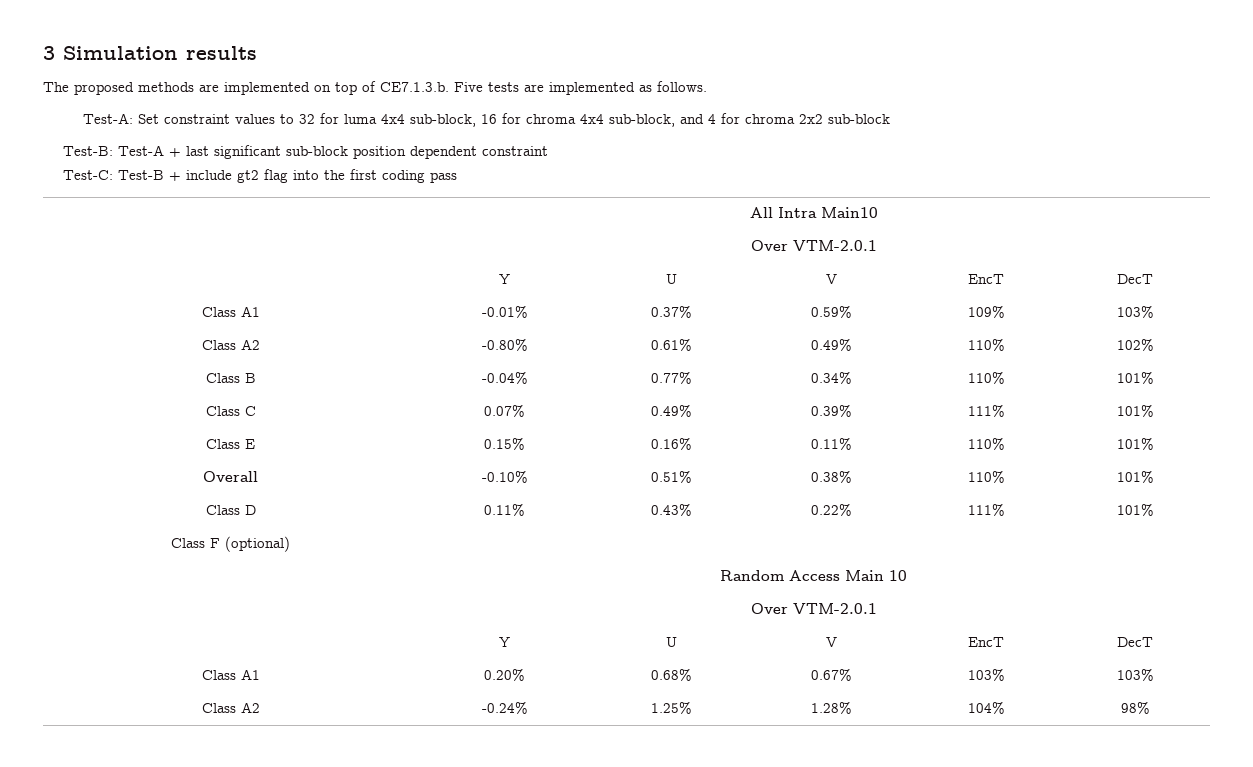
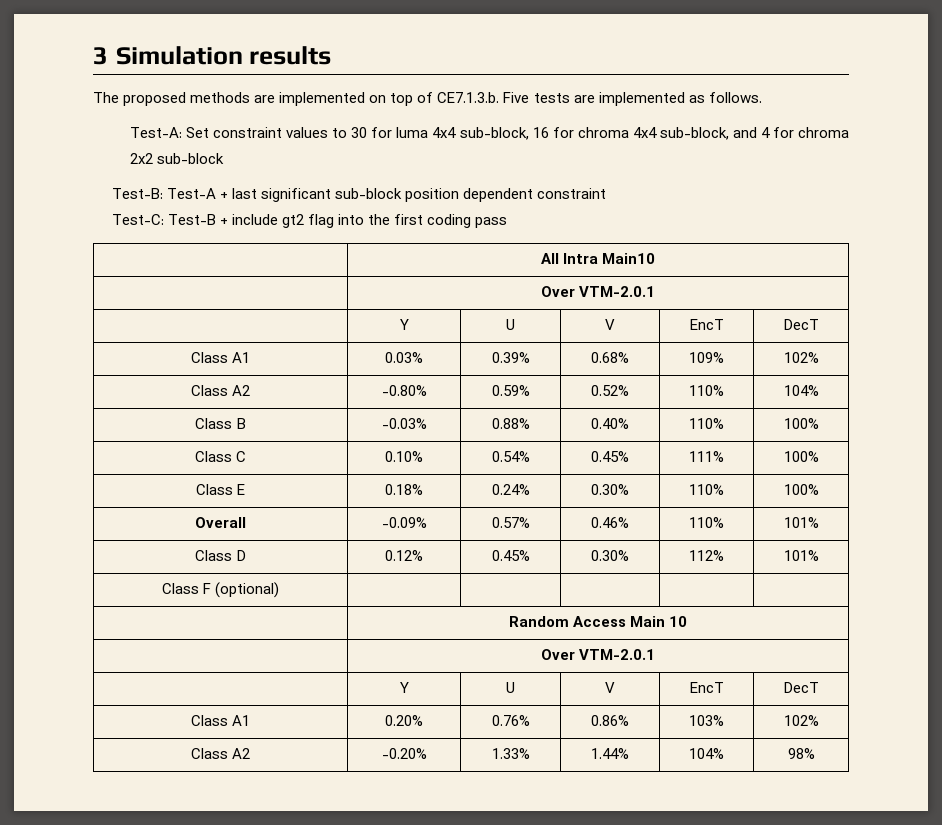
- Test-A: Set constraint values to 32 for luma 4x4 sub-block, 16 for chroma 4x4 sub-block, and 4 for chroma 2x2 sub-block
+ Test-A: Set constraint values to 30 for luma 4x4 sub-block, 16 for chroma 4x4 sub-block, and 4 for chroma 2x2 sub-block
- Class A1 | -0.01% | 0.37% | 0.59% | 109% | 103%
+ Class A1 | 0.03% | 0.39% | 0.68% | 109% | 102%
- Class A2 | -0.80% | 0.61% | 0.49% | 110% | 102%
+ Class A2 | -0.80% | 0.59% | 0.52% | 110% | 104%
- Class B | -0.04% | 0.77% | 0.34% | 110% | 101%
+ Class B | -0.03% | 0.88% | 0.40% | 110% | 100%
- Class C | 0.07% | 0.49% | 0.39% | 111% | 101%
+ Class C | 0.10% | 0.54% | 0.45% | 111% | 100%
- Class E | 0.15% | 0.16% | 0.11% | 110% | 101%
+ Class E | 0.18% | 0.24% | 0.30% | 110% | 100%
- Overall | -0.10% | 0.51% | 0.38% | 110% | 101%
+ Overall | -0.09% | 0.57% | 0.46% | 110% | 101%
- Class D | 0.11% | 0.43% | 0.22% | 111% | 101%
+ Class D | 0.12% | 0.45% | 0.30% | 112% | 101%
- Class A1 | 0.20% | 0.68% | 0.67% | 103% | 103%
- Class A2 | -0.24% | 1.25% | 1.28% | 104% | 98%
+ Class A1 | 0.20% | 0.76% | 0.86% | 103% | 102%
+ Class A2 | -0.20% | 1.33% | 1.44% | 104% | 98%

